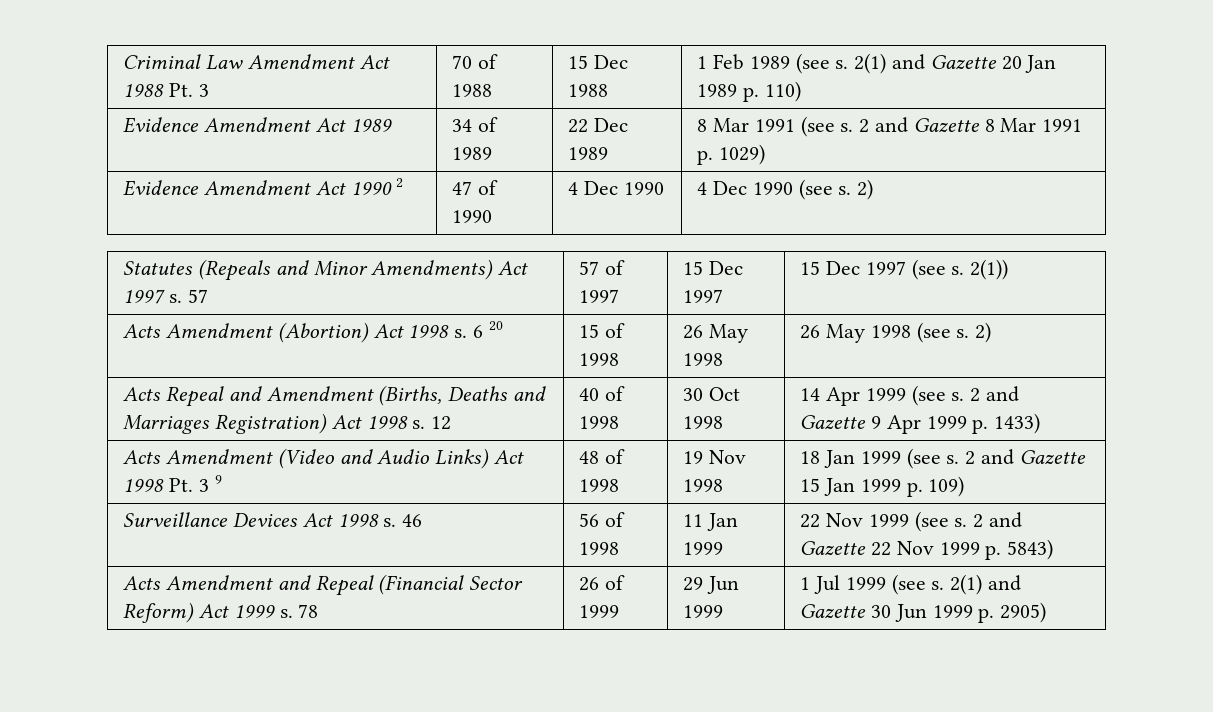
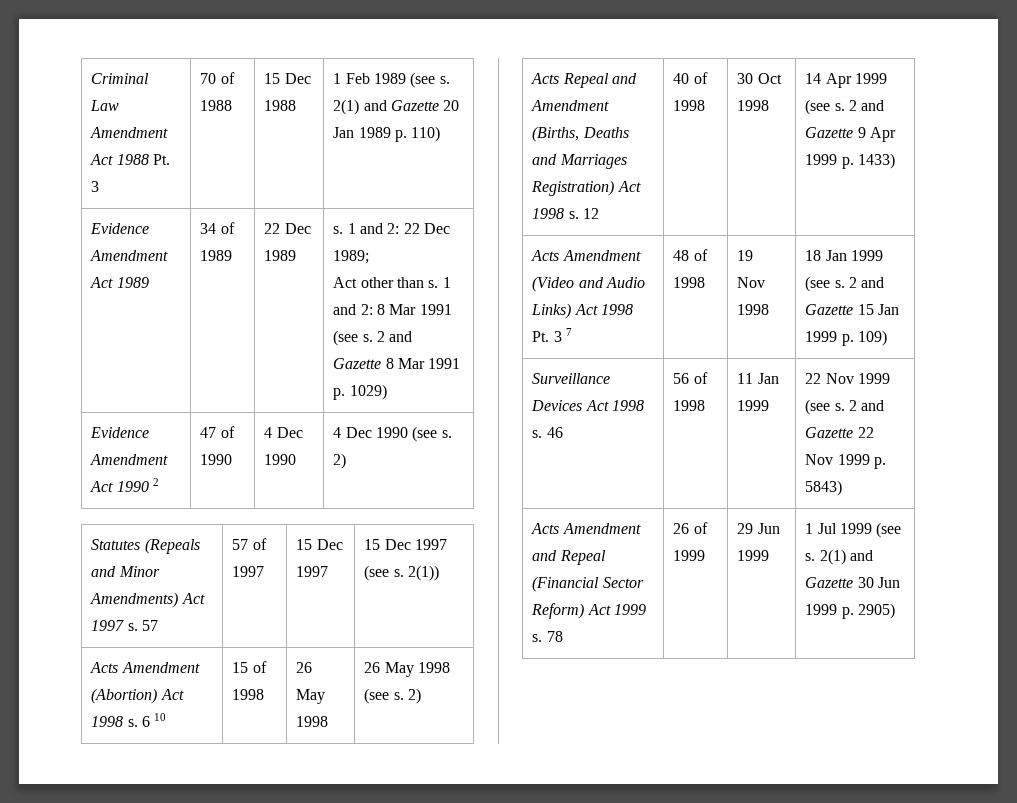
- Evidence Amendment Act 1989 | 34 of 1989 | 22 Dec 1989 | 8 Mar 1991 (see s. 2 and Gazette 8 Mar 1991 p. 1029)
+ Evidence Amendment Act 1989 | 34 of 1989 | 22 Dec 1989 | s. 1 and 2: 22 Dec 1989;
+ Act other than s. 1 and 2: 8 Mar 1991 (see s. 2 and Gazette 8 Mar 1991 p. 1029)
- Acts Amendment (Abortion) Act 1998 s. 6 20 | 15 of 1998 | 26 May 1998 | 26 May 1998 (see s. 2)
+ Acts Amendment (Abortion) Act 1998 s. 6 10 | 15 of 1998 | 26 May 1998 | 26 May 1998 (see s. 2)
- Acts Amendment (Video and Audio Links) Act 1998 Pt. 3 9 | 48 of 1998 | 19 Nov 1998 | 18 Jan 1999 (see s. 2 and Gazette 15 Jan 1999 p. 109)
+ Acts Amendment (Video and Audio Links) Act 1998 Pt. 3 7 | 48 of 1998 | 19 Nov 1998 | 18 Jan 1999 (see s. 2 and Gazette 15 Jan 1999 p. 109)

